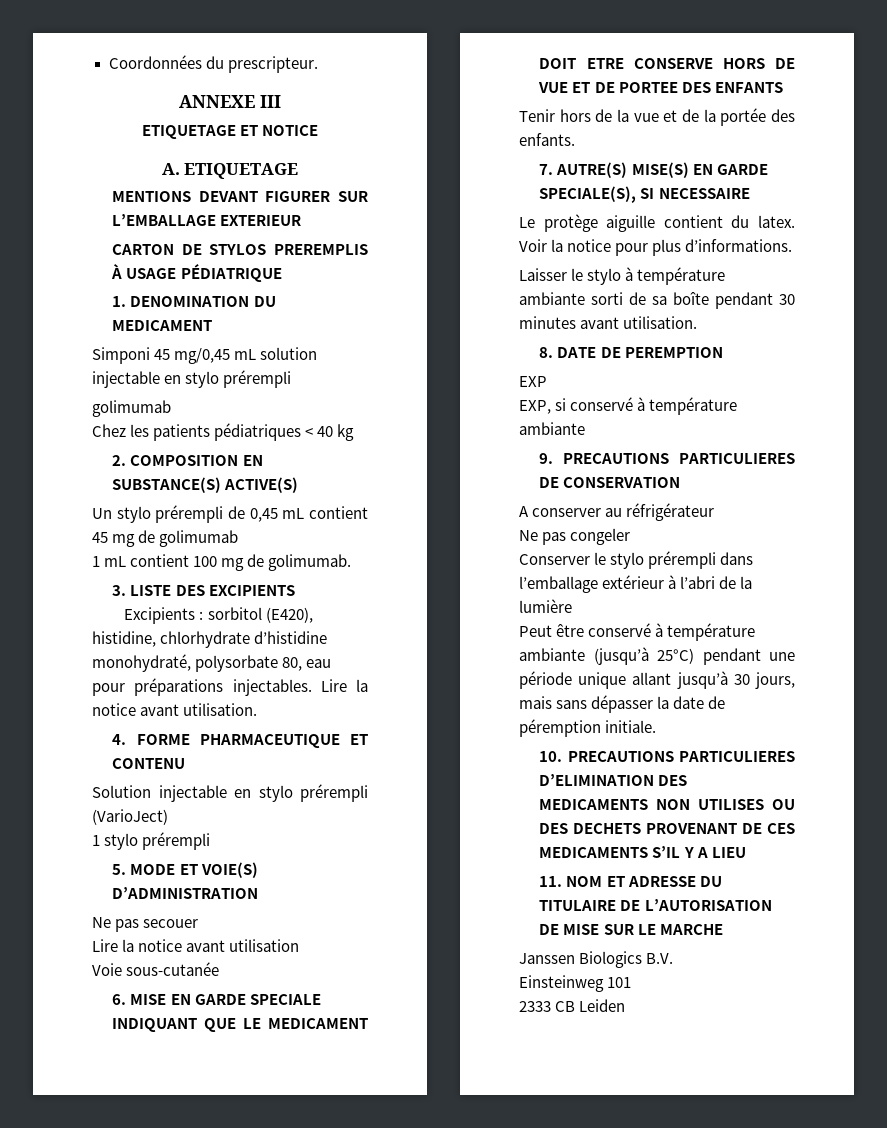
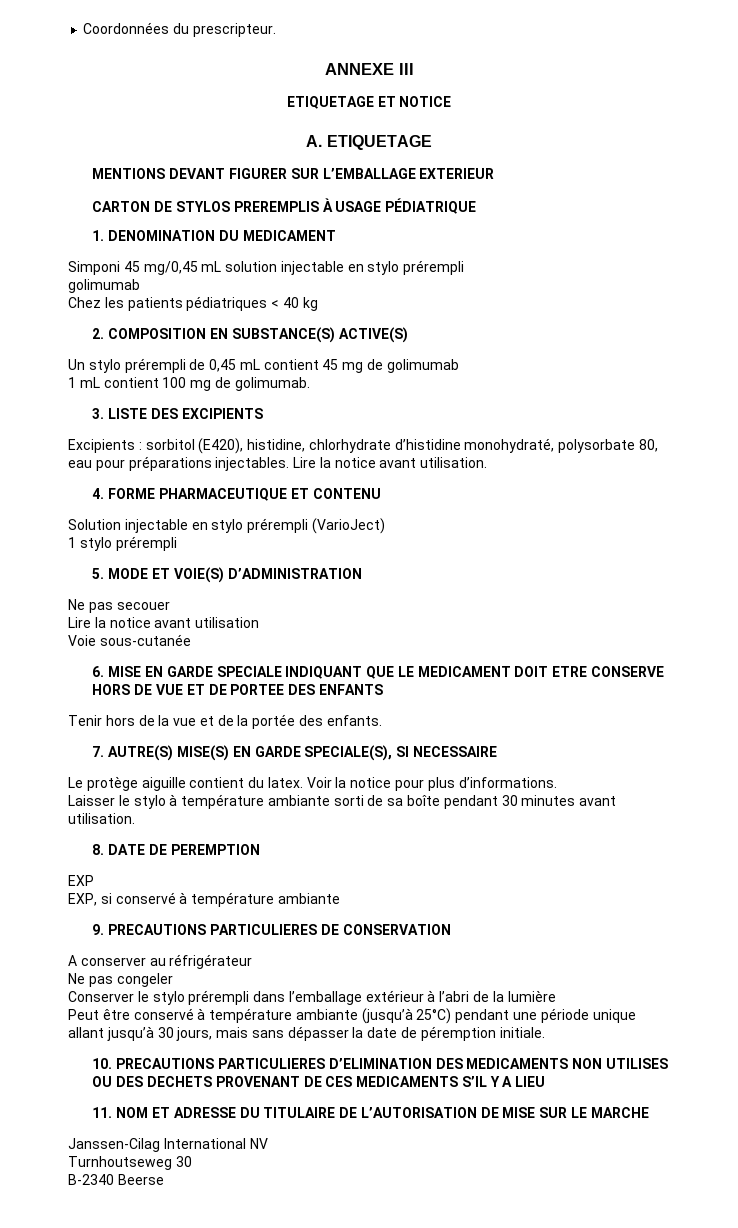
- Janssen Biologics B.V.
- Einsteinweg 101
- 2333 CB Leiden
+ Janssen-Cilag International NV
+ Turnhoutseweg 30
+ B-2340 Beerse

